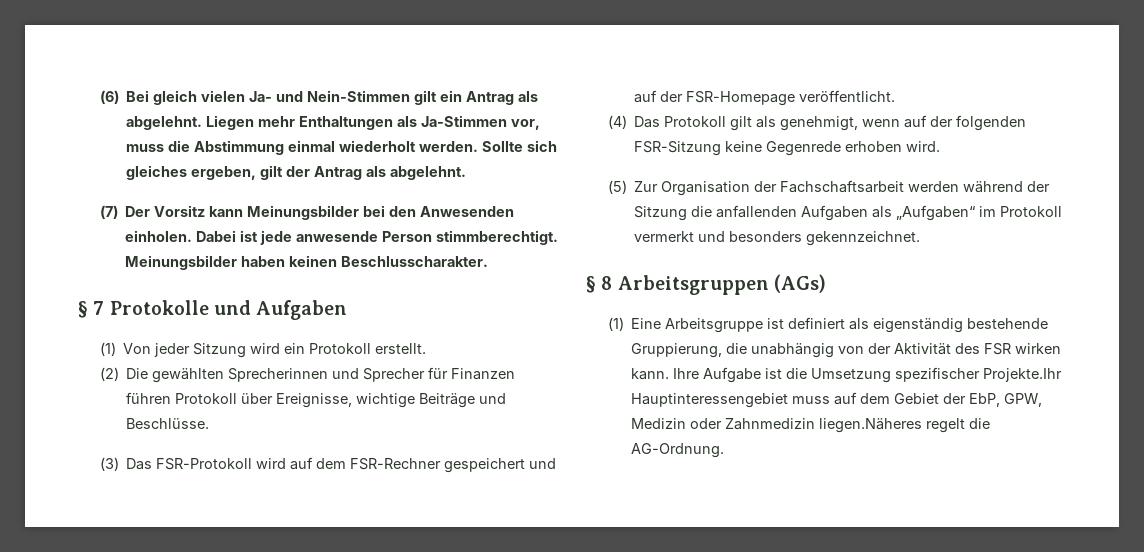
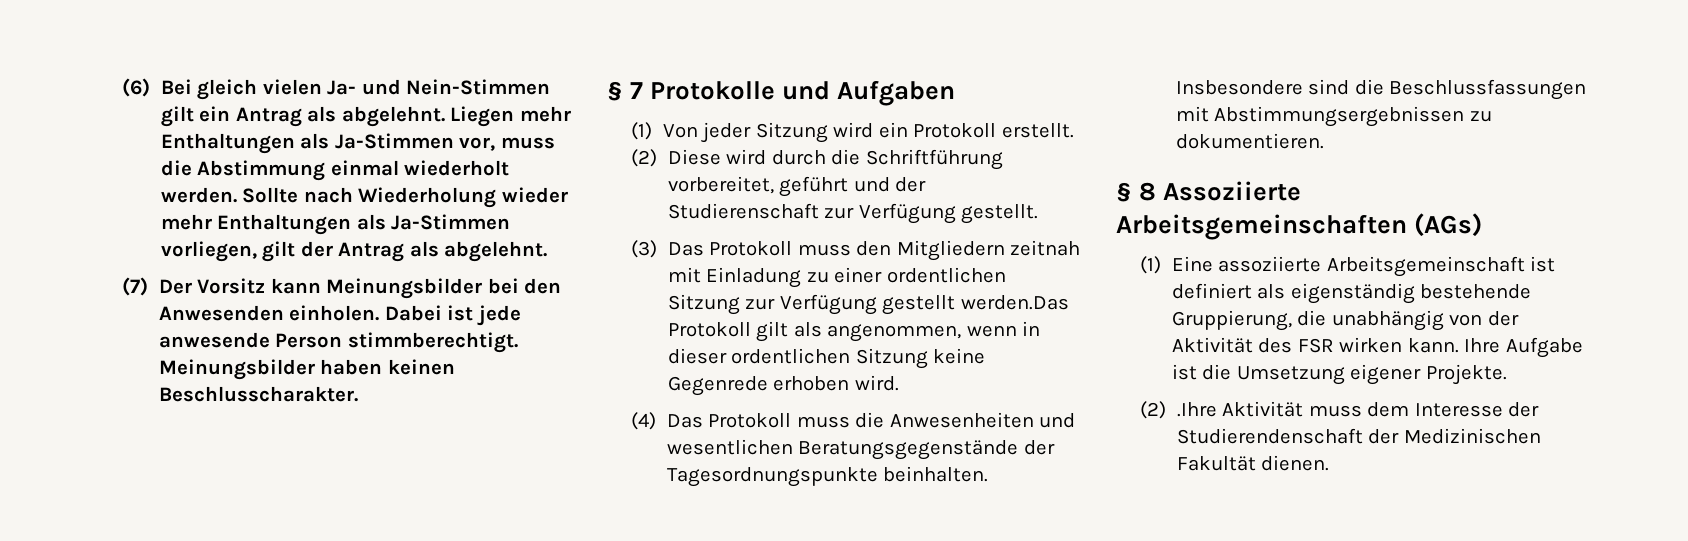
- Sollte sich gleiches ergeben, gilt der Antrag als abgelehnt.
+ Sollte nach Wiederholung wieder mehr Enthaltungen als Ja-Stimmen vorliegen, gilt der Antrag als abgelehnt.
- (2) Die gewählten Sprecherinnen und Sprecher für Finanzen führen Protokoll über Ereignisse, wichtige Beiträge und Beschlüsse.
- (3) Das FSR-Protokoll wird auf dem FSR-Rechner gespeichert und auf der FSR-Homepage veröffentlicht.
- (4) Das Protokoll gilt als genehmigt, wenn auf der folgenden FSR-Sitzung keine Gegenrede erhoben wird.
- (5) Zur Organisation der Fachschaftsarbeit werden während der Sitzung die anfallenden Aufgaben als „Aufgaben“ im Protokoll vermerkt und besonders gekennzeichnet.
+ (2) Diese wird durch die Schriftführung vorbereitet, geführt und der Studierenschaft zur Verfügung gestellt.
+ (3) Das Protokoll muss den Mitgliedern zeitnah mit Einladung zu einer ordentlichen Sitzung zur Verfügung gestellt werden.Das Protokoll gilt als angenommen, wenn in dieser ordentlichen Sitzung keine Gegenrede erhoben wird.
+ (4) Das Protokoll muss die Anwesenheiten und wesentlichen Beratungsgegenstände der Tagesordnungspunkte beinhalten. Insbesondere sind die Beschlussfassungen mit Abstimmungsergebnissen zu dokumentieren.
- § 8 Arbeitsgruppen (AGs)
+ § 8 Assoziierte Arbeitsgemeinschaften (AGs)
- (1) Eine Arbeitsgruppe ist definiert als eigenständig bestehende Gruppierung, die unabhängig von der Aktivität des FSR wirken kann.
+ (1) Eine assoziierte Arbeitsgemeinschaft ist definiert als eigenständig bestehende Gruppierung, die unabhängig von der Aktivität des FSR wirken kann.
- Ihre Aufgabe ist die Umsetzung spezifischer Projekte.Ihr Hauptinteressengebiet muss auf dem Gebiet der EbP, GPW, Medizin oder Zahnmedizin liegen.Näheres regelt die AG-Ordnung.
+ Ihre Aufgabe ist die Umsetzung eigener Projekte.
+ (2) .Ihre Aktivität muss dem Interesse der Studierendenschaft der Medizinischen Fakultät dienen.

